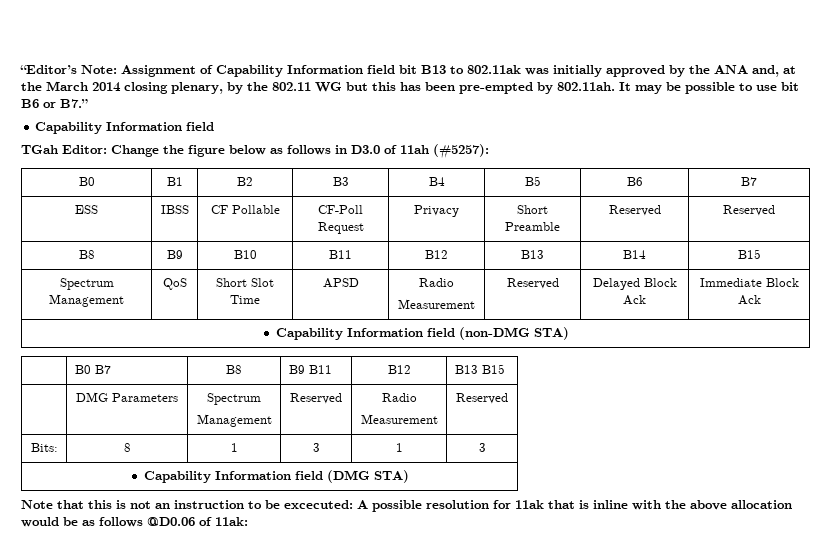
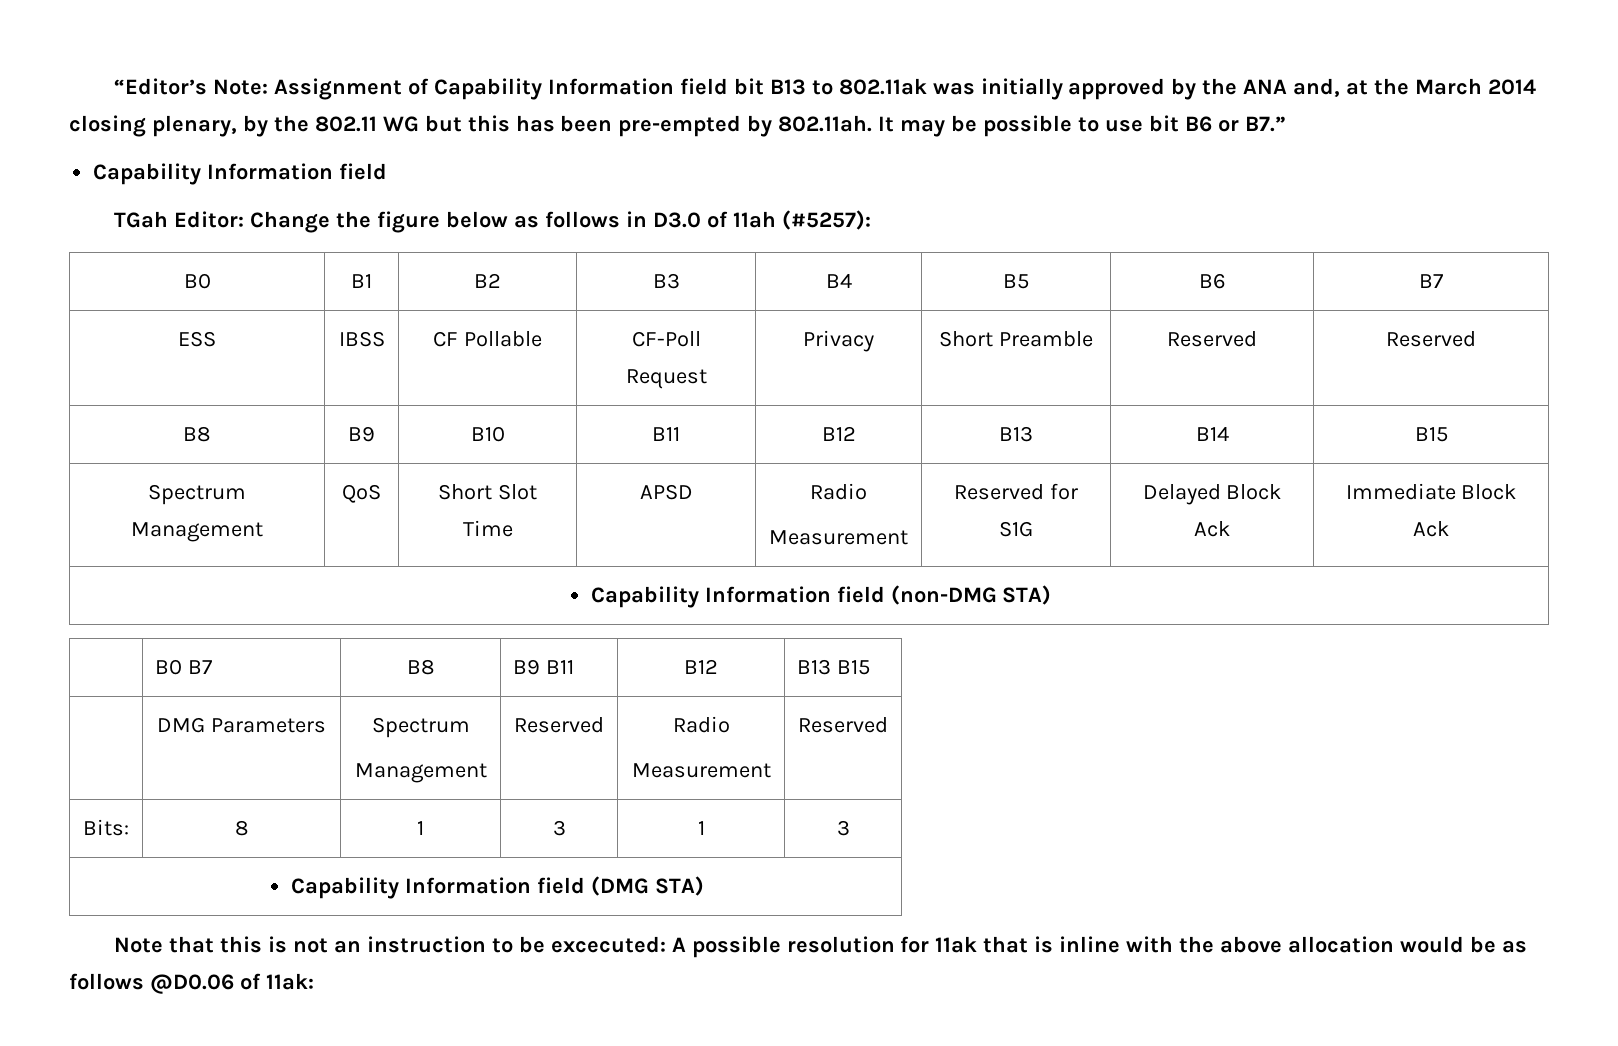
  Spectrum Management | QoS | Short Slot Time | APSD | Radio
- Measurement | Reserved | Delayed Block Ack | Immediate Block Ack
+ Measurement | Reserved for S1G | Delayed Block Ack | Immediate Block Ack

